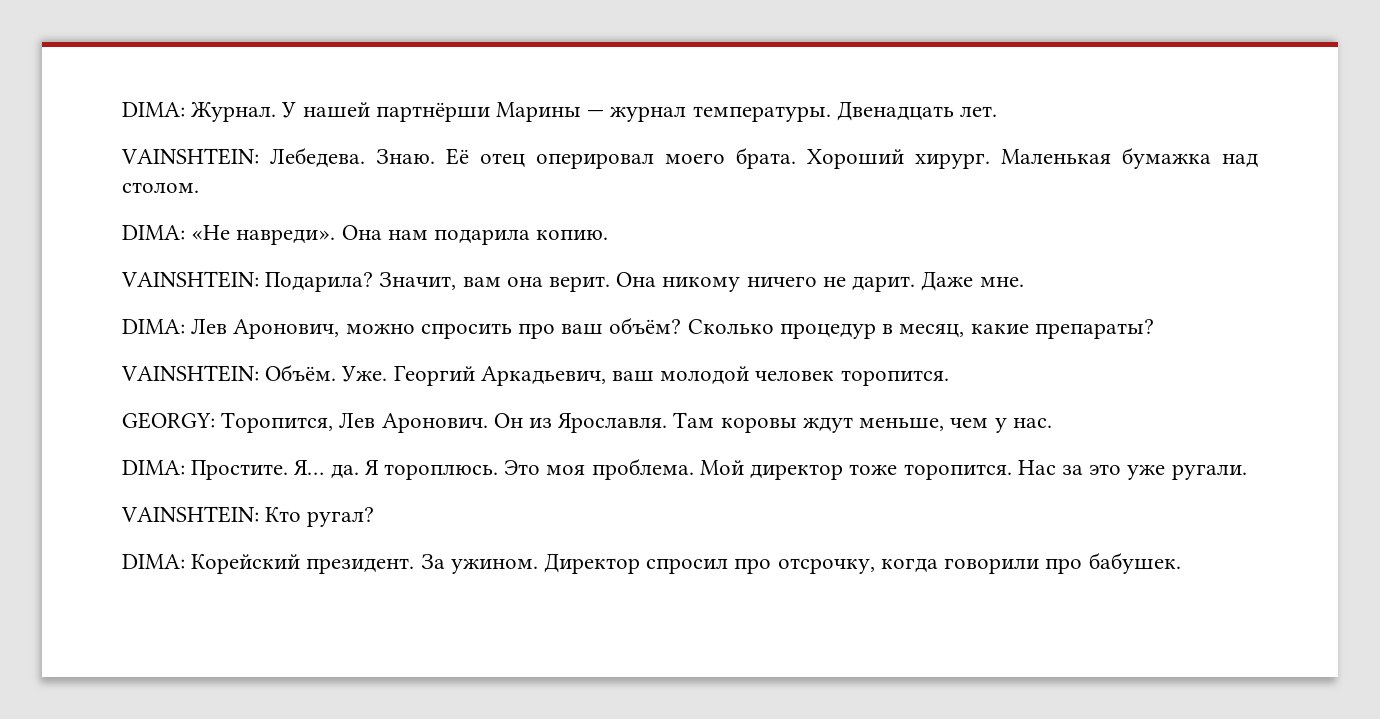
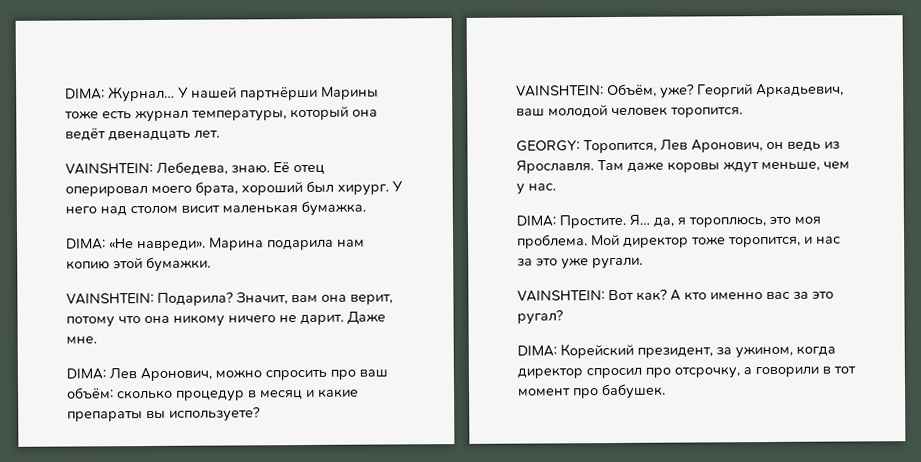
- DIMA: Журнал.
+ DIMA: Журнал…
- У нашей партнёрши Марины — журнал температуры. Двенадцать лет.
+ У нашей партнёрши Марины тоже есть журнал температуры, который она ведёт двенадцать лет.
- VAINSHTEIN: Лебедева. Знаю.
+ VAINSHTEIN: Лебедева, знаю.
- Её отец оперировал моего брата. Хороший хирург. Маленькая бумажка над столом.
- DIMA: «Не навреди». Она нам подарила копию.
+ Её отец оперировал моего брата, хороший был хирург. У него над столом висит маленькая бумажка.
+ DIMA: «Не навреди». Марина подарила нам копию этой бумажки.
- Значит, вам она верит. Она никому ничего не дарит.
+ Значит, вам она верит, потому что она никому ничего не дарит.
- DIMA: Лев Аронович, можно спросить про ваш объём? Сколько процедур в месяц, какие препараты?
- VAINSHTEIN: Объём. Уже. Георгий Аркадьевич, ваш молодой человек торопится.
+ DIMA: Лев Аронович, можно спросить про ваш объём: сколько процедур в месяц и какие препараты вы используете?
+ VAINSHTEIN: Объём, уже? Георгий Аркадьевич, ваш молодой человек торопится.
- GEORGY: Торопится, Лев Аронович. Он из Ярославля.
+ GEORGY: Торопится, Лев Аронович, он ведь из Ярославля.
- Там коровы ждут меньше, чем у нас.
+ Там даже коровы ждут меньше, чем у нас.
- Я… да. Я тороплюсь. Это моя проблема.
+ Я… да, я тороплюсь, это моя проблема.
- Мой директор тоже торопится. Нас за это уже ругали.
+ Мой директор тоже торопится, и нас за это уже ругали.
- VAINSHTEIN: Кто ругал?
- DIMA: Корейский президент. За ужином. Директор спросил про отсрочку, когда говорили про бабушек.
+ VAINSHTEIN: Вот как? А кто именно вас за это ругал?
+ DIMA: Корейский президент, за ужином, когда директор спросил про отсрочку, а говорили в тот момент про бабушек.

